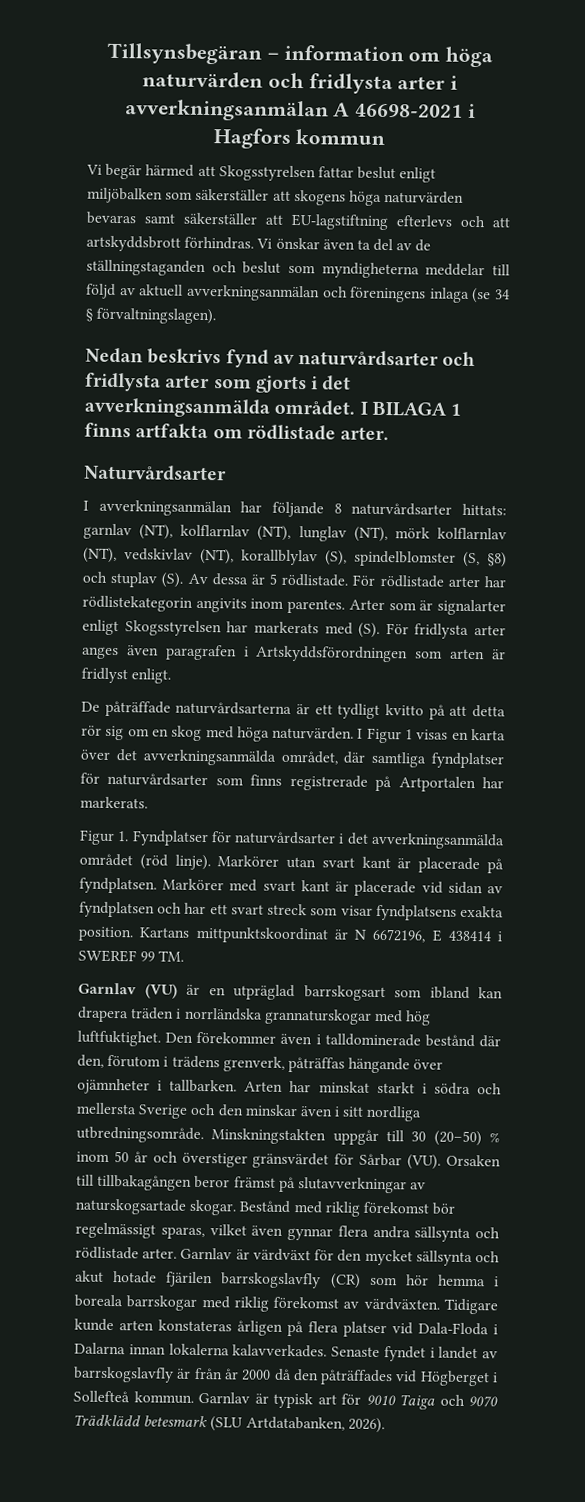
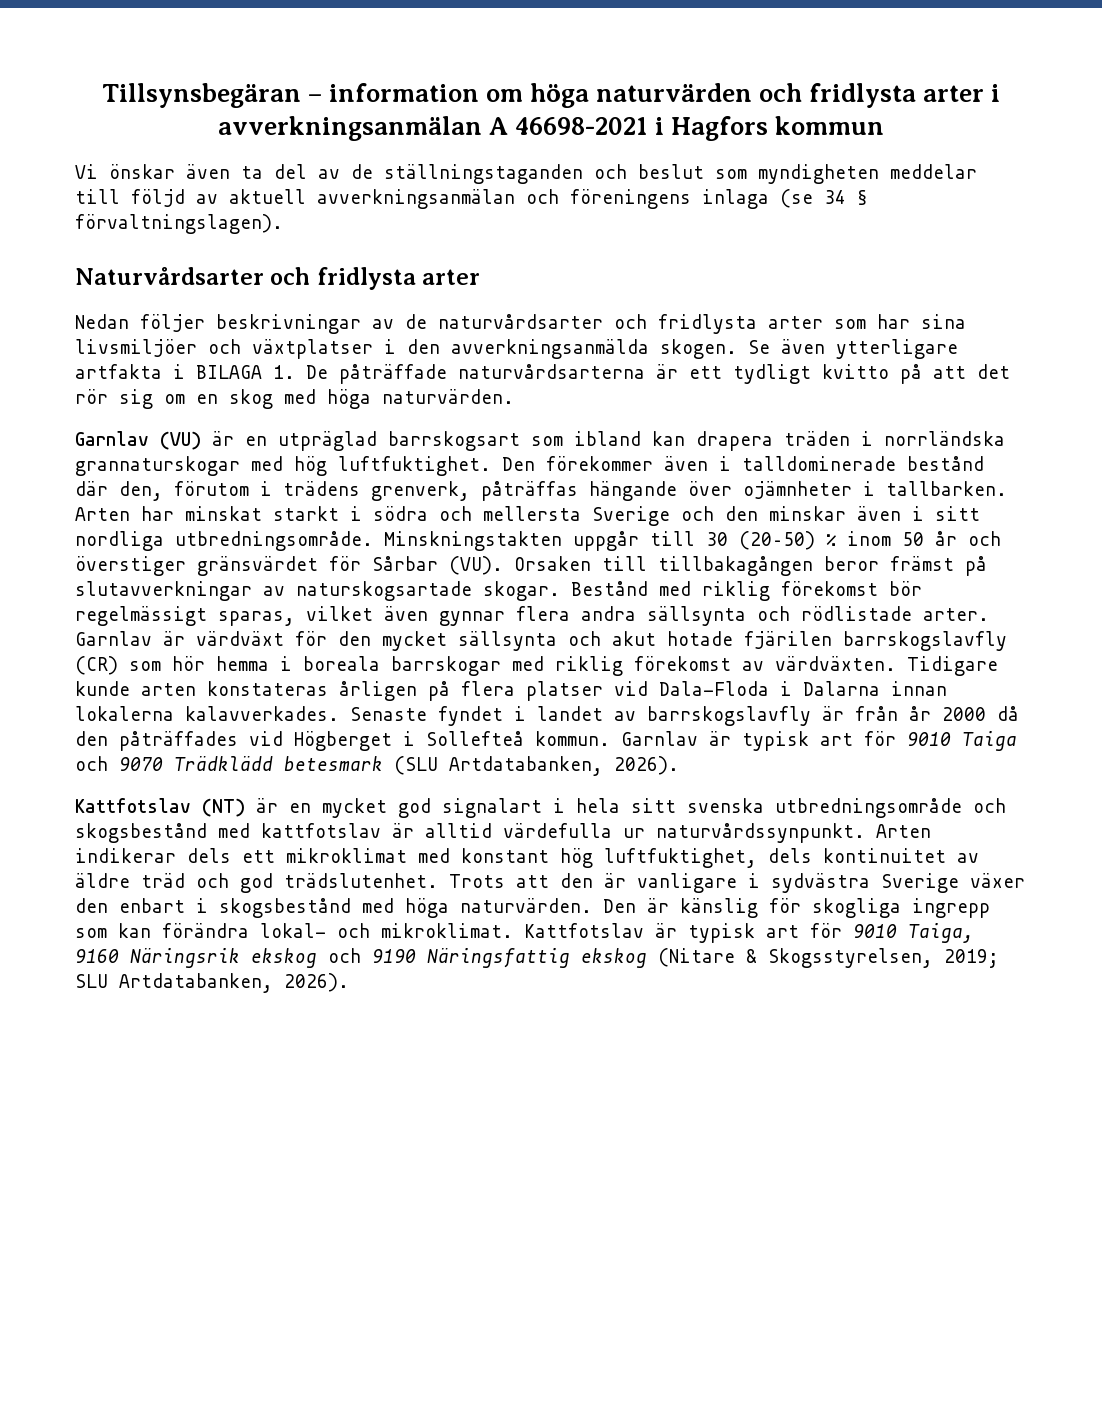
- Vi begär härmed att Skogsstyrelsen fattar beslut enligt miljöbalken som säkerställer att skogens höga naturvärden bevaras samt säkerställer att EU-lagstiftning efterlevs och att artskyddsbrott förhindras. Vi önskar även ta del av de ställningstaganden och beslut som myndigheterna meddelar till följd av aktuell avverkningsanmälan och föreningens inlaga (se 34 § förvaltningslagen).
+ Vi önskar även ta del av de ställningstaganden och beslut som myndigheten meddelar till följd av aktuell avverkningsanmälan och föreningens inlaga (se 34 § förvaltningslagen).
- Nedan beskrivs fynd av naturvårdsarter och fridlysta arter som gjorts i det avverkningsanmälda området. I BILAGA 1 finns artfakta om rödlistade arter.
- Naturvårdsarter
- I avverkningsanmälan har följande 8 naturvårdsarter hittats: garnlav (NT), kolflarnlav (NT), lunglav (NT), mörk kolflarnlav (NT), vedskivlav (NT), korallblylav (S), spindelblomster (S, §8) och stuplav (S). Av dessa är 5 rödlistade. För rödlistade arter har rödlistekategorin angivits inom parentes. Arter som är signalarter enligt Skogsstyrelsen har markerats med (S). För fridlysta arter anges även paragrafen i Artskyddsförordningen som arten är fridlyst enligt.
- De påträffade naturvårdsarterna är ett tydligt kvitto på att detta rör sig om en skog med höga naturvärden. I Figur 1 visas en karta över det avverkningsanmälda området, där samtliga fyndplatser för naturvårdsarter som finns registrerade på Artportalen har markerats.
- Figur 1. Fyndplatser för naturvårdsarter i det avverkningsanmälda området (röd linje). Markörer utan svart kant är placerade på fyndplatsen. Markörer med svart kant är placerade vid sidan av fyndplatsen och har ett svart streck som visar fyndplatsens exakta position. Kartans mittpunktskoordinat är N 6672196, E 438414 i SWEREF 99 TM.
+ Naturvårdsarter och fridlysta arter
+ Nedan följer beskrivningar av de naturvårdsarter och fridlysta arter som har sina livsmiljöer och växtplatser i den avverkningsanmälda skogen. Se även ytterligare artfakta i BILAGA 1. De påträffade naturvårdsarterna är ett tydligt kvitto på att det rör sig om en skog med höga naturvärden.
+ Kattfotslav (NT) är en mycket god signalart i hela sitt svenska utbredningsområde och skogsbestånd med kattfotslav är alltid värdefulla ur naturvårdssynpunkt. Arten indikerar dels ett mikroklimat med konstant hög luftfuktighet, dels kontinuitet av äldre träd och god trädslutenhet. Trots att den är vanligare i sydvästra Sverige växer den enbart i skogsbestånd med höga naturvärden. Den är känslig för skogliga ingrepp som kan förändra lokal- och mikroklimat. Kattfotslav är typisk art för 9010 Taiga, 9160 Näringsrik ekskog och 9190 Näringsfattig ekskog (Nitare & Skogsstyrelsen, 2019; SLU Artdatabanken, 2026).

